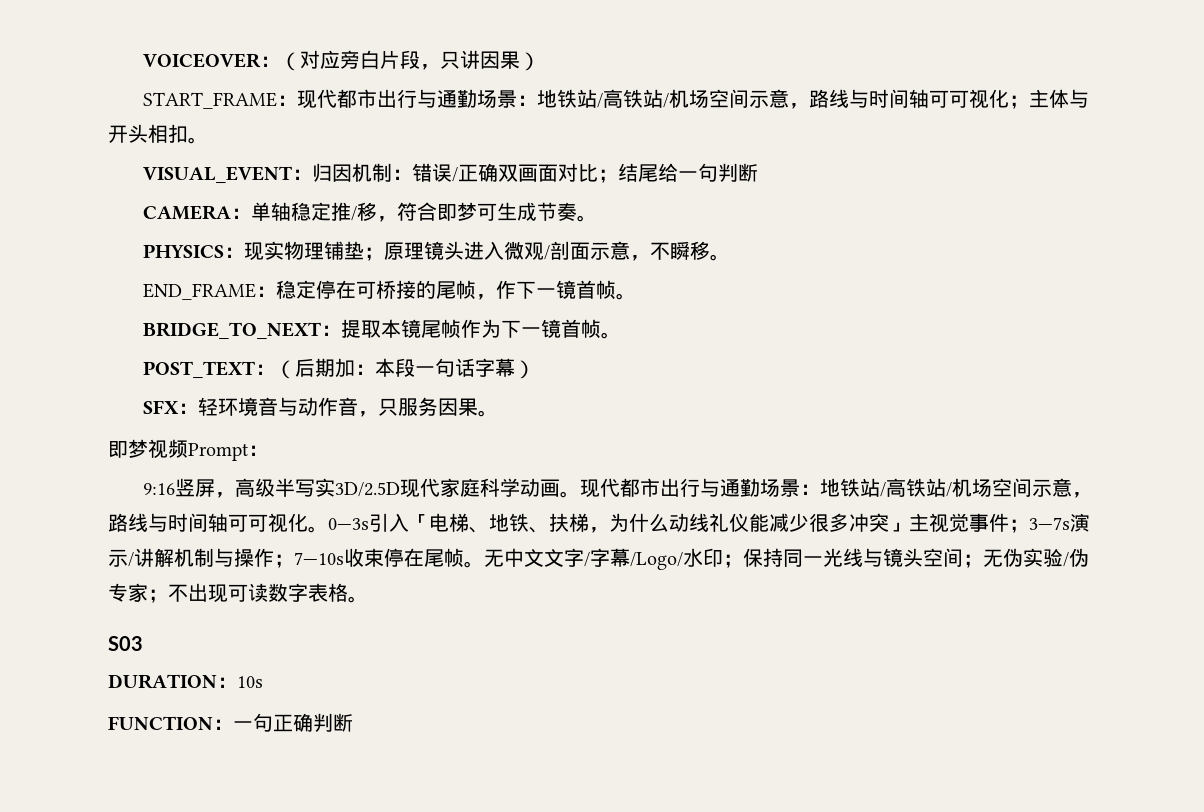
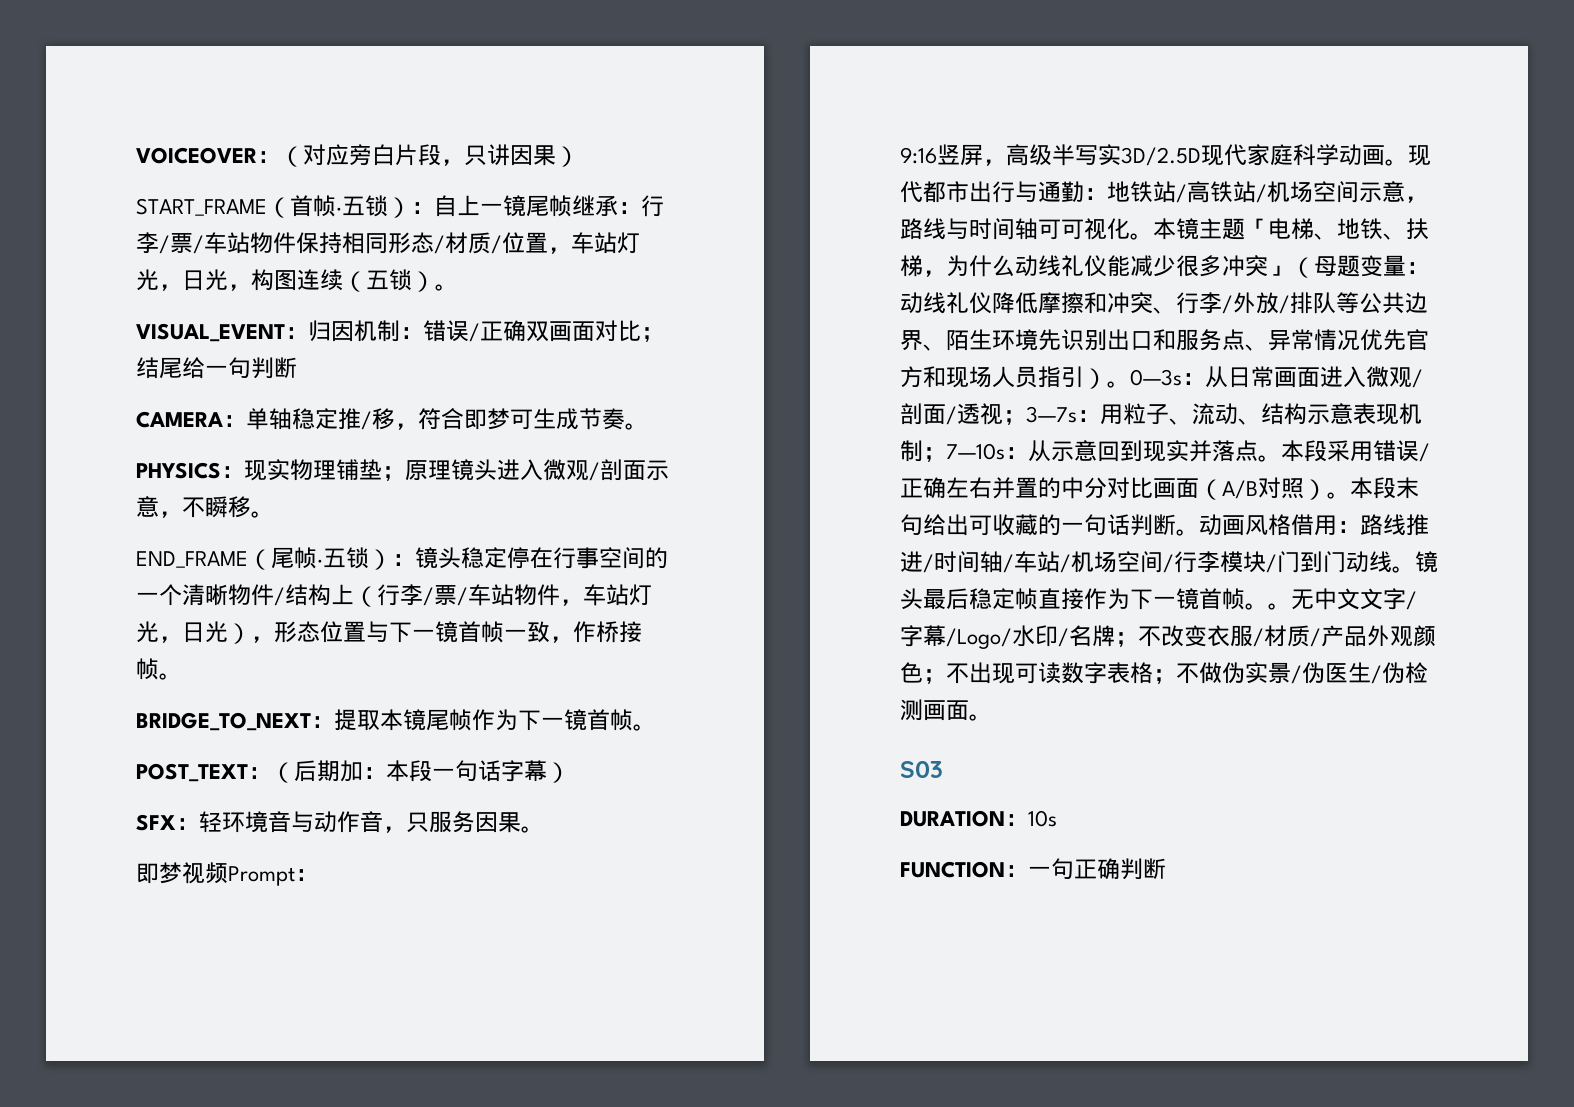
- START_FRAME：现代都市出行与通勤场景：地铁站/高铁站/机场空间示意，路线与时间轴可可视化；主体与开头相扣。
+ START_FRAME（首帧·五锁）：自上一镜尾帧继承：行李/票/车站物件保持相同形态/材质/位置，车站灯光，日光，构图连续（五锁）。
- END_FRAME：稳定停在可桥接的尾帧，作下一镜首帧。
+ END_FRAME（尾帧·五锁）：镜头稳定停在行事空间的一个清晰物件/结构上（行李/票/车站物件，车站灯光，日光），形态位置与下一镜首帧一致，作桥接帧。
- 现代都市出行与通勤场景：地铁站/高铁站/机场空间示意，路线与时间轴可可视化。
+ 现代都市出行与通勤：地铁站/高铁站/机场空间示意，路线与时间轴可可视化。
- 0—3s引入「电梯、地铁、扶梯，为什么动线礼仪能减少很多冲突」主视觉事件；3—7s演示/讲解机制与操作；7—10s收束停在尾帧。
+ 本镜主题「电梯、地铁、扶梯，为什么动线礼仪能减少很多冲突」（母题变量：动线礼仪降低摩擦和冲突、行李/外放/排队等公共边界、陌生环境先识别出口和服务点、异常情况优先官方和现场人员指引）。0—3s：从日常画面进入微观/剖面/透视；3—7s：用粒子、流动、结构示意表现机制；7—10s：从示意回到现实并落点。本段采用错误/正确左右并置的中分对比画面（A/B对照）。本段末句给出可收藏的一句话判断。动画风格借用：路线推进/时间轴/车站/机场空间/行李模块/门到门动线。镜头最后稳定帧直接作为下一镜首帧。。
- 无中文文字/字幕/Logo/水印；保持同一光线与镜头空间；无伪实验/伪专家；不出现可读数字表格。
+ 无中文文字/字幕/Logo/水印/名牌；不改变衣服/材质/产品外观颜色；不出现可读数字表格；不做伪实景/伪医生/伪检测画面。

